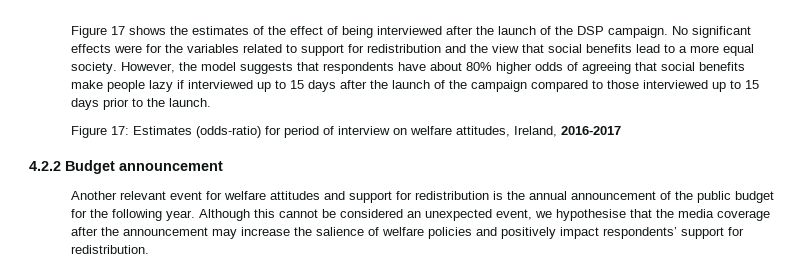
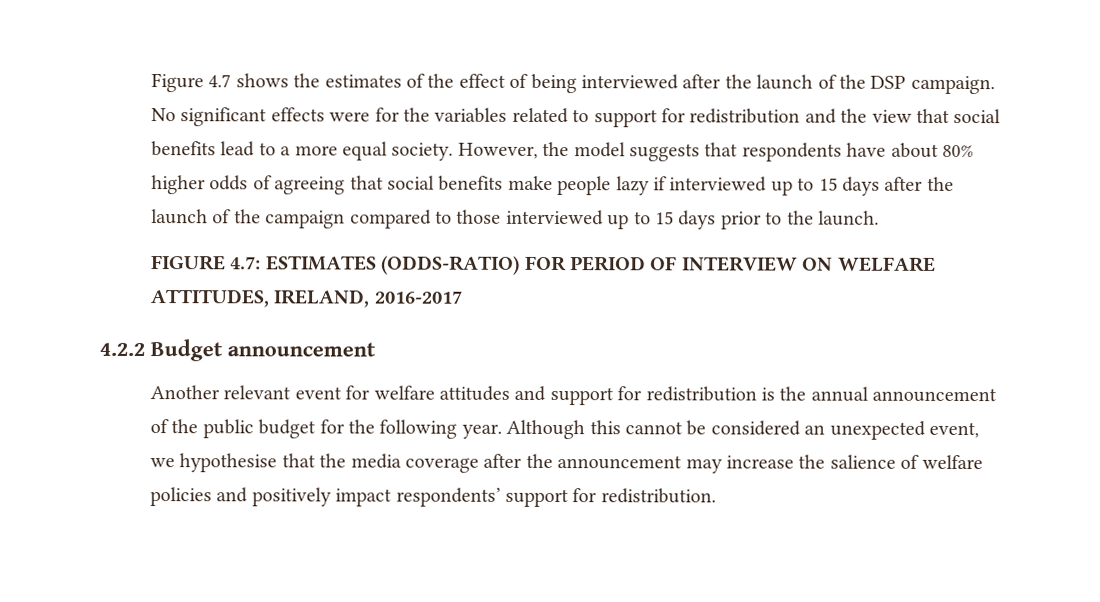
- Figure 17 shows the estimates of the effect of being interviewed after the launch of the DSP campaign.
+ Figure 4.7 shows the estimates of the effect of being interviewed after the launch of the DSP campaign.
- Figure 17: Estimates (odds-ratio) for period of interview on welfare attitudes, Ireland, 2016-2017
+ FIGURE 4.7: ESTIMATES (ODDS-RATIO) FOR PERIOD OF INTERVIEW ON WELFARE ATTITUDES, IRELAND, 2016-2017

